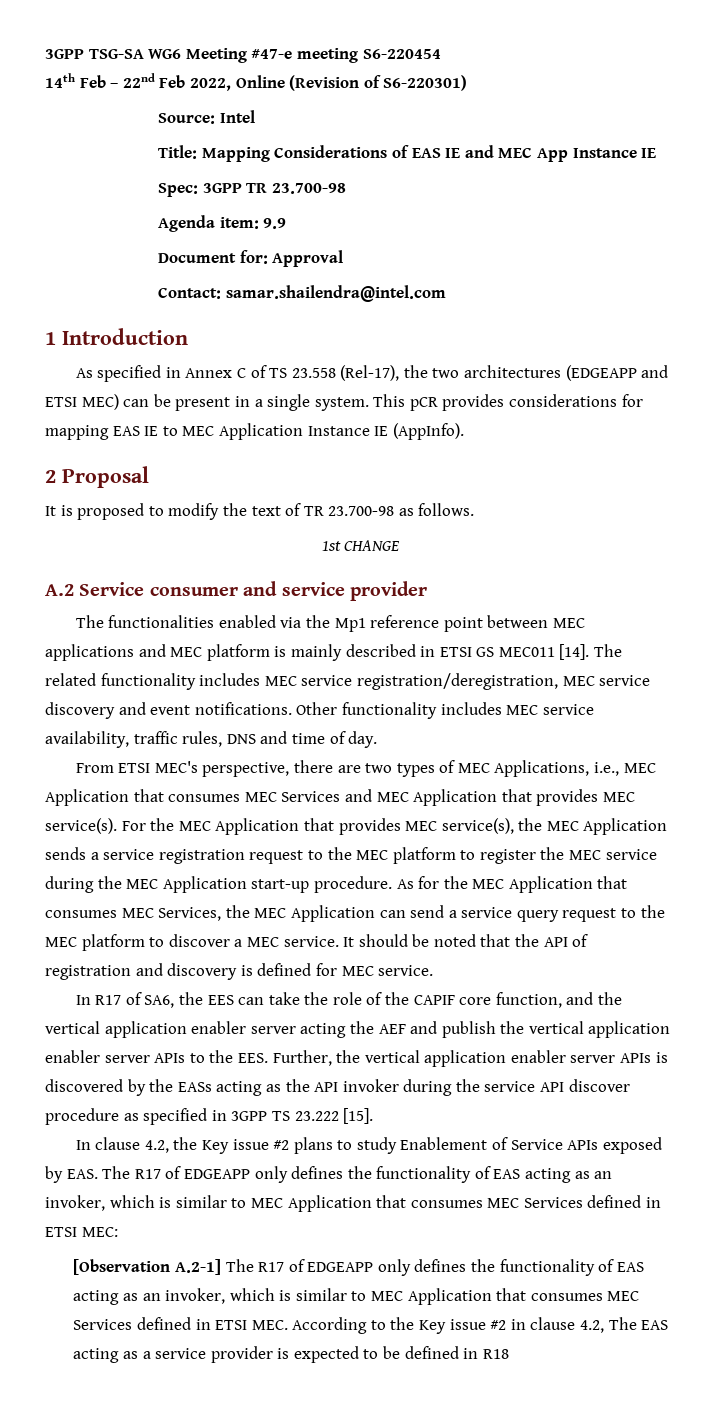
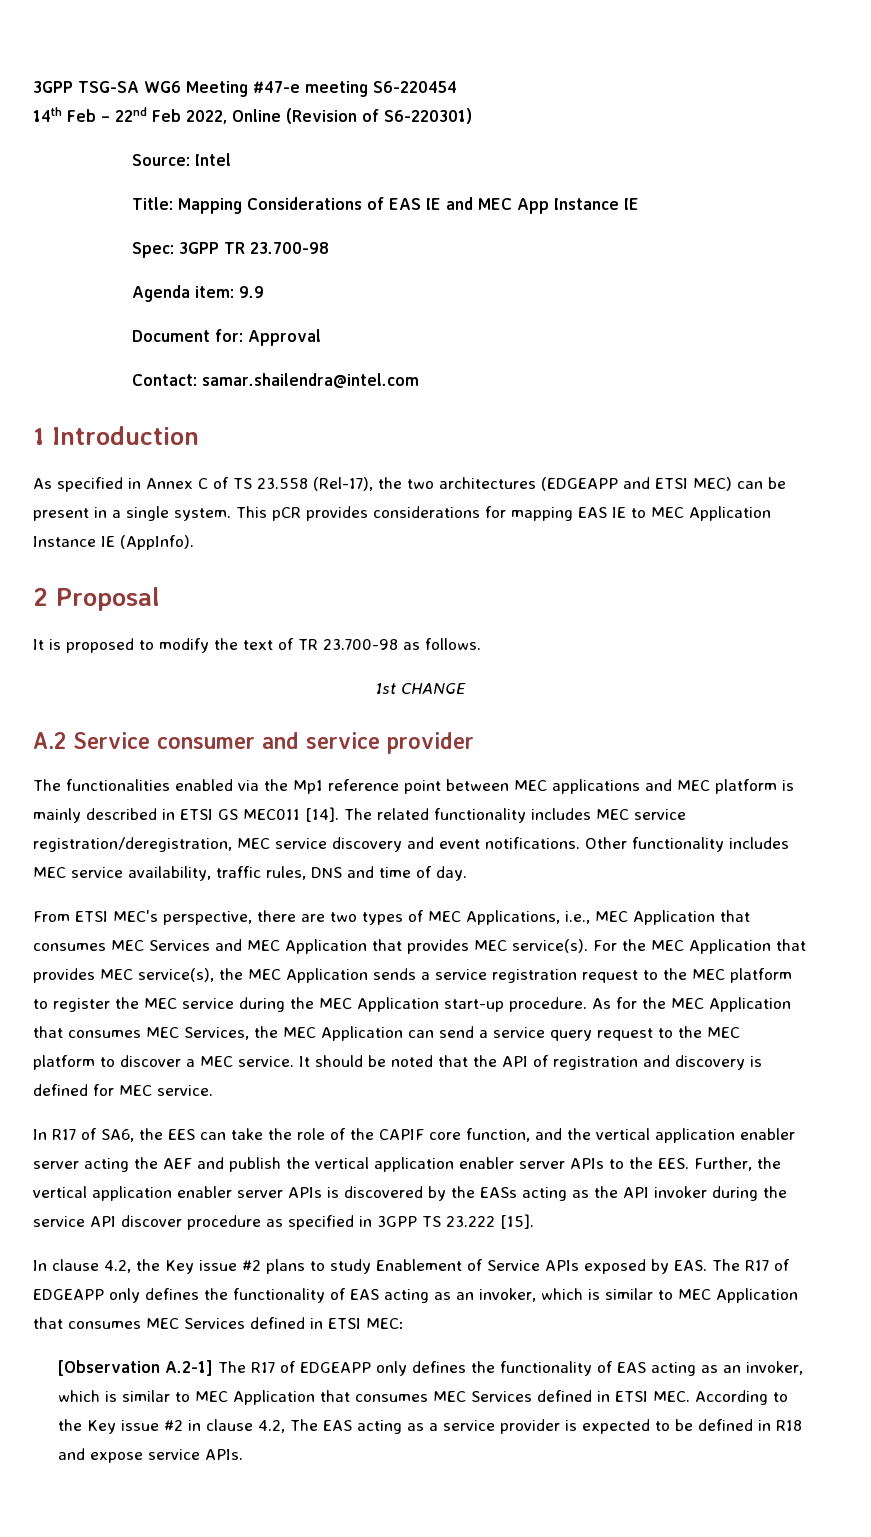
- [Observation A.2-1] The R17 of EDGEAPP only defines the functionality of EAS acting as an invoker, which is similar to MEC Application that consumes MEC Services defined in ETSI MEC. According to the Key issue #2 in clause 4.2, The EAS acting as a service provider is expected to be defined in R18
+ [Observation A.2-1] The R17 of EDGEAPP only defines the functionality of EAS acting as an invoker, which is similar to MEC Application that consumes MEC Services defined in ETSI MEC. According to the Key issue #2 in clause 4.2, The EAS acting as a service provider is expected to be defined in R18 and expose service APIs.

